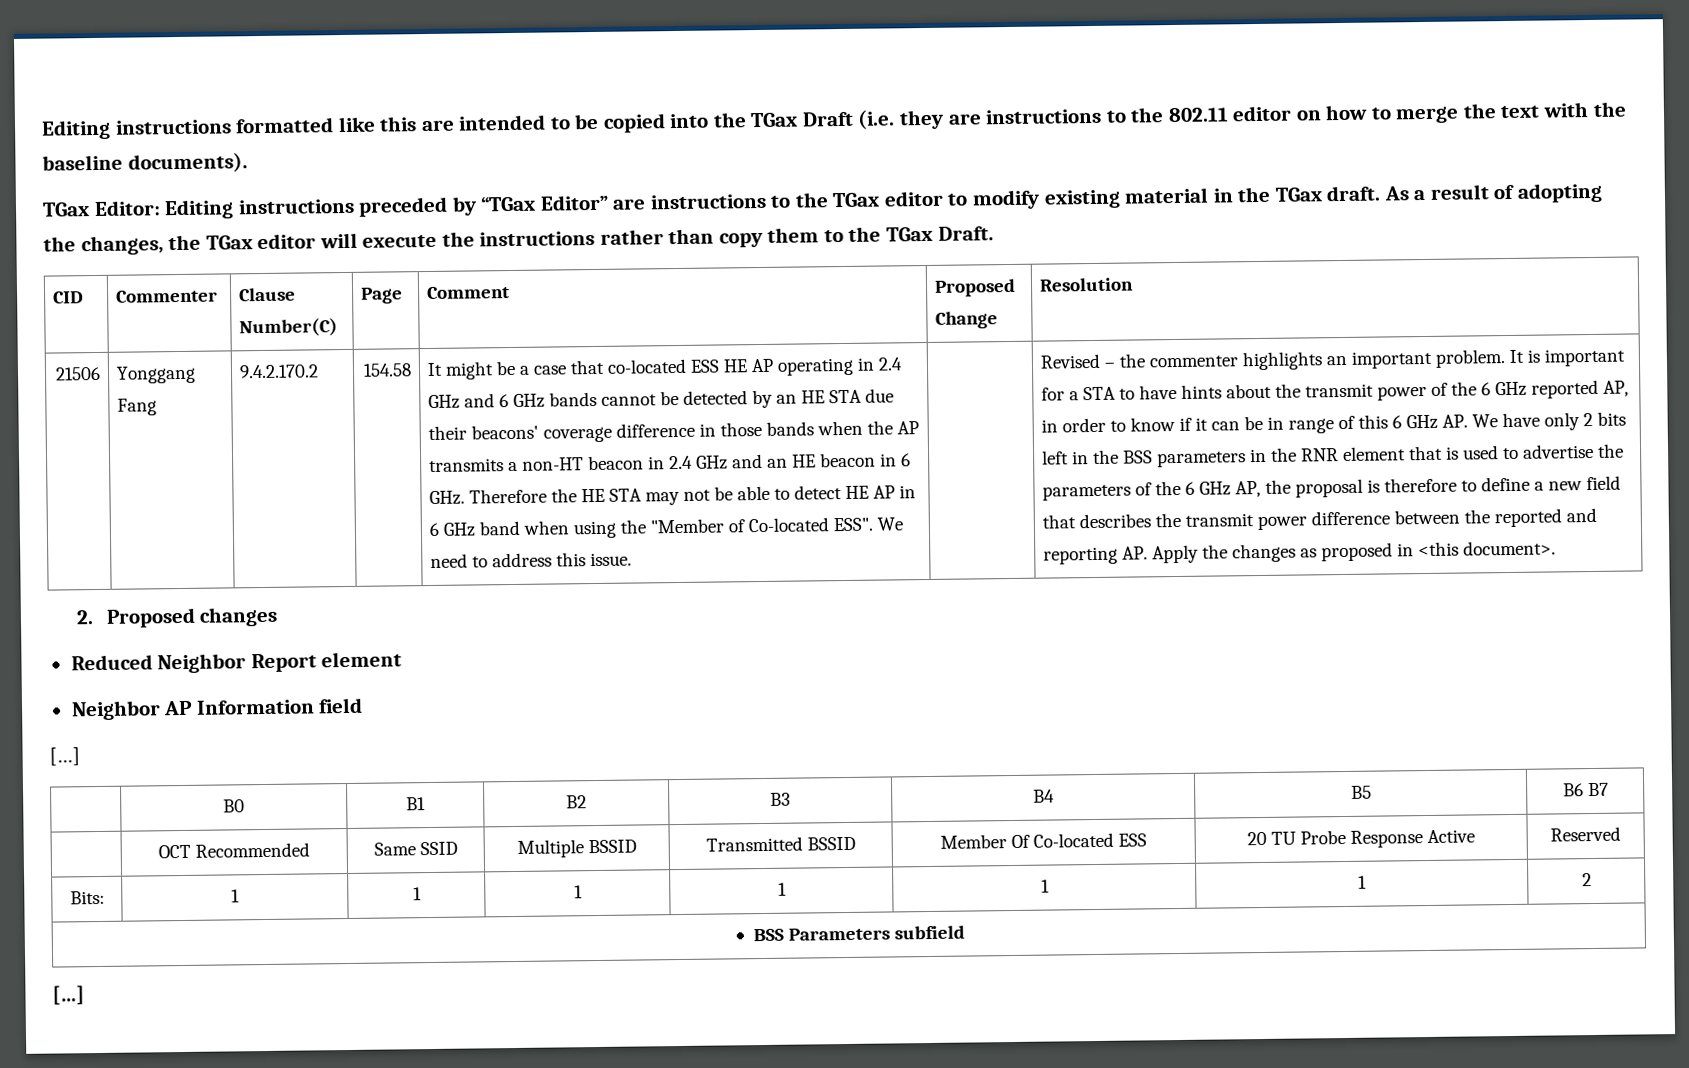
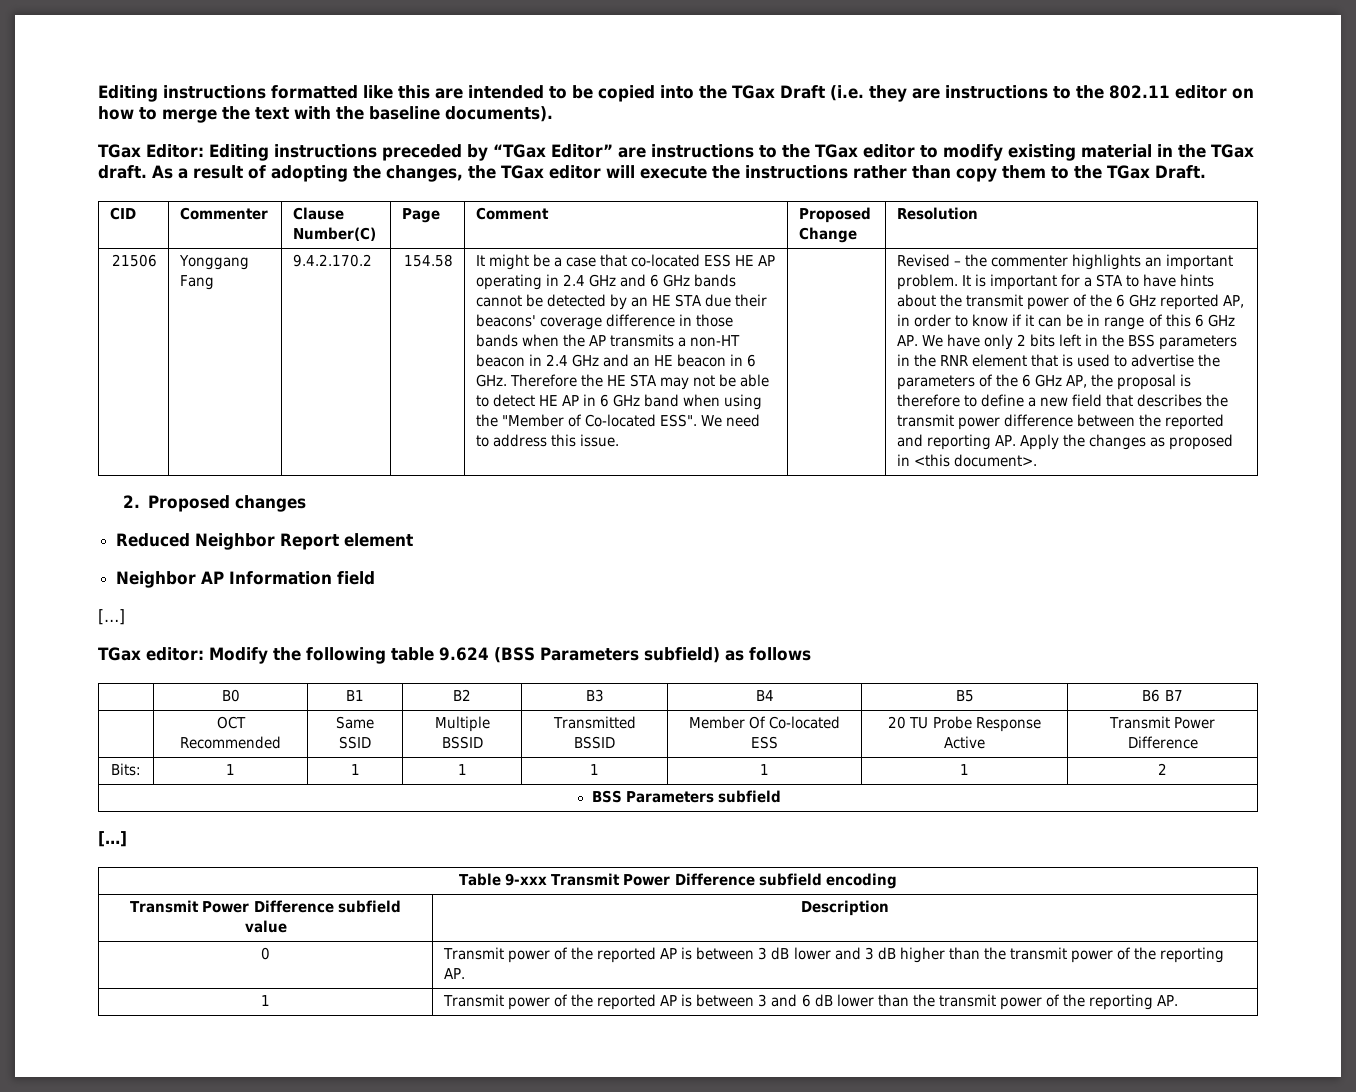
+ TGax editor: Modify the following table 9.624 (BSS Parameters subfield) as follows
- | OCT Recommended | Same SSID | Multiple BSSID | Transmitted BSSID | Member Of Co-located ESS | 20 TU Probe Response Active | Reserved
+ | OCT Recommended | Same SSID | Multiple BSSID | Transmitted BSSID | Member Of Co-located ESS | 20 TU Probe Response Active | Transmit Power Difference
+ Table 9-xxx Transmit Power Difference subfield encoding
+ Transmit Power Difference subfield value | Description
+ 0 | Transmit power of the reported AP is between 3 dB lower and 3 dB higher than the transmit power of the reporting AP.
+ 1 | Transmit power of the reported AP is between 3 and 6 dB lower than the transmit power of the reporting AP.

